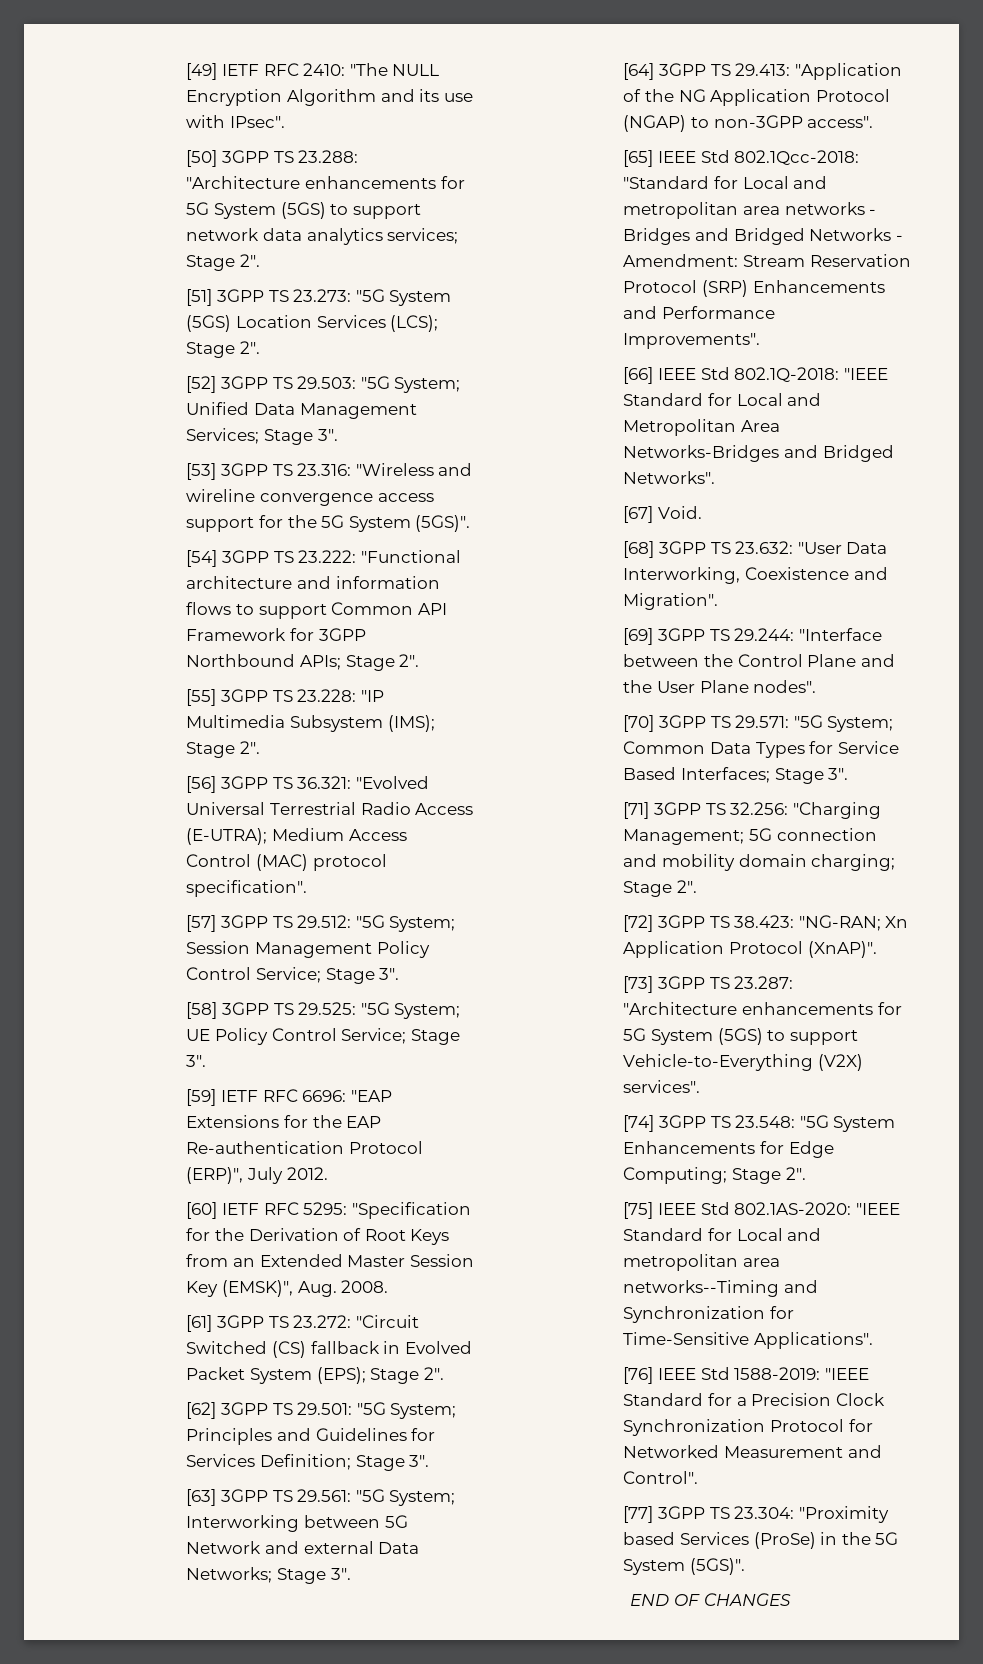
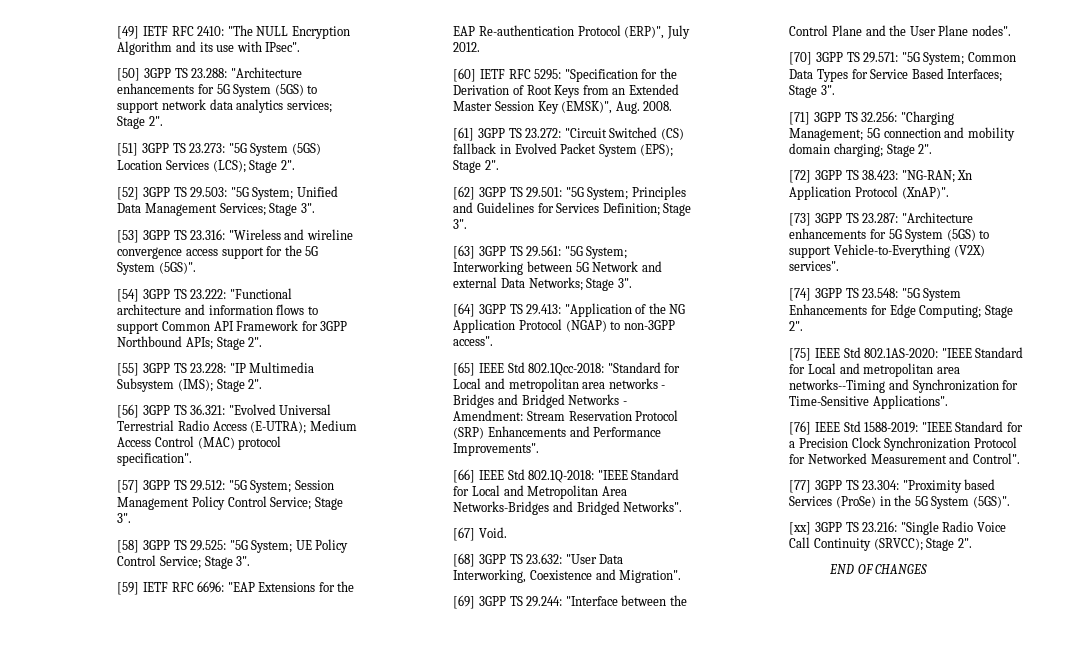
+ [xx] 3GPP TS 23.216: "Single Radio Voice Call Continuity (SRVCC); Stage 2".

